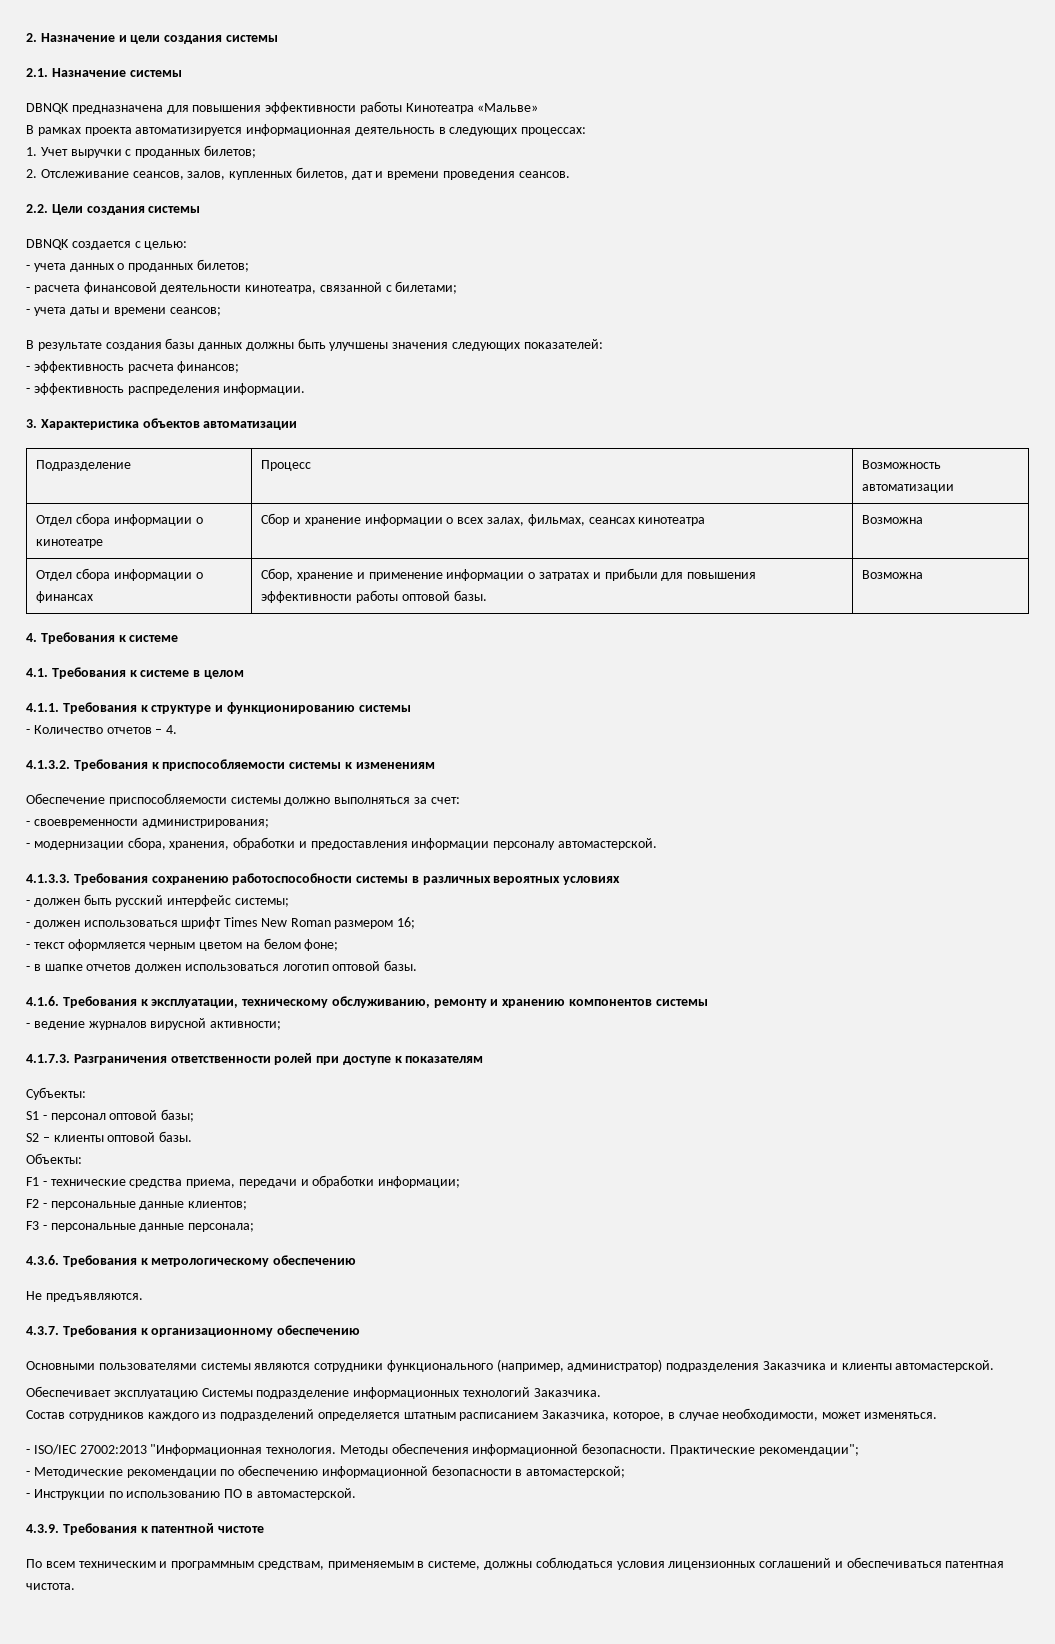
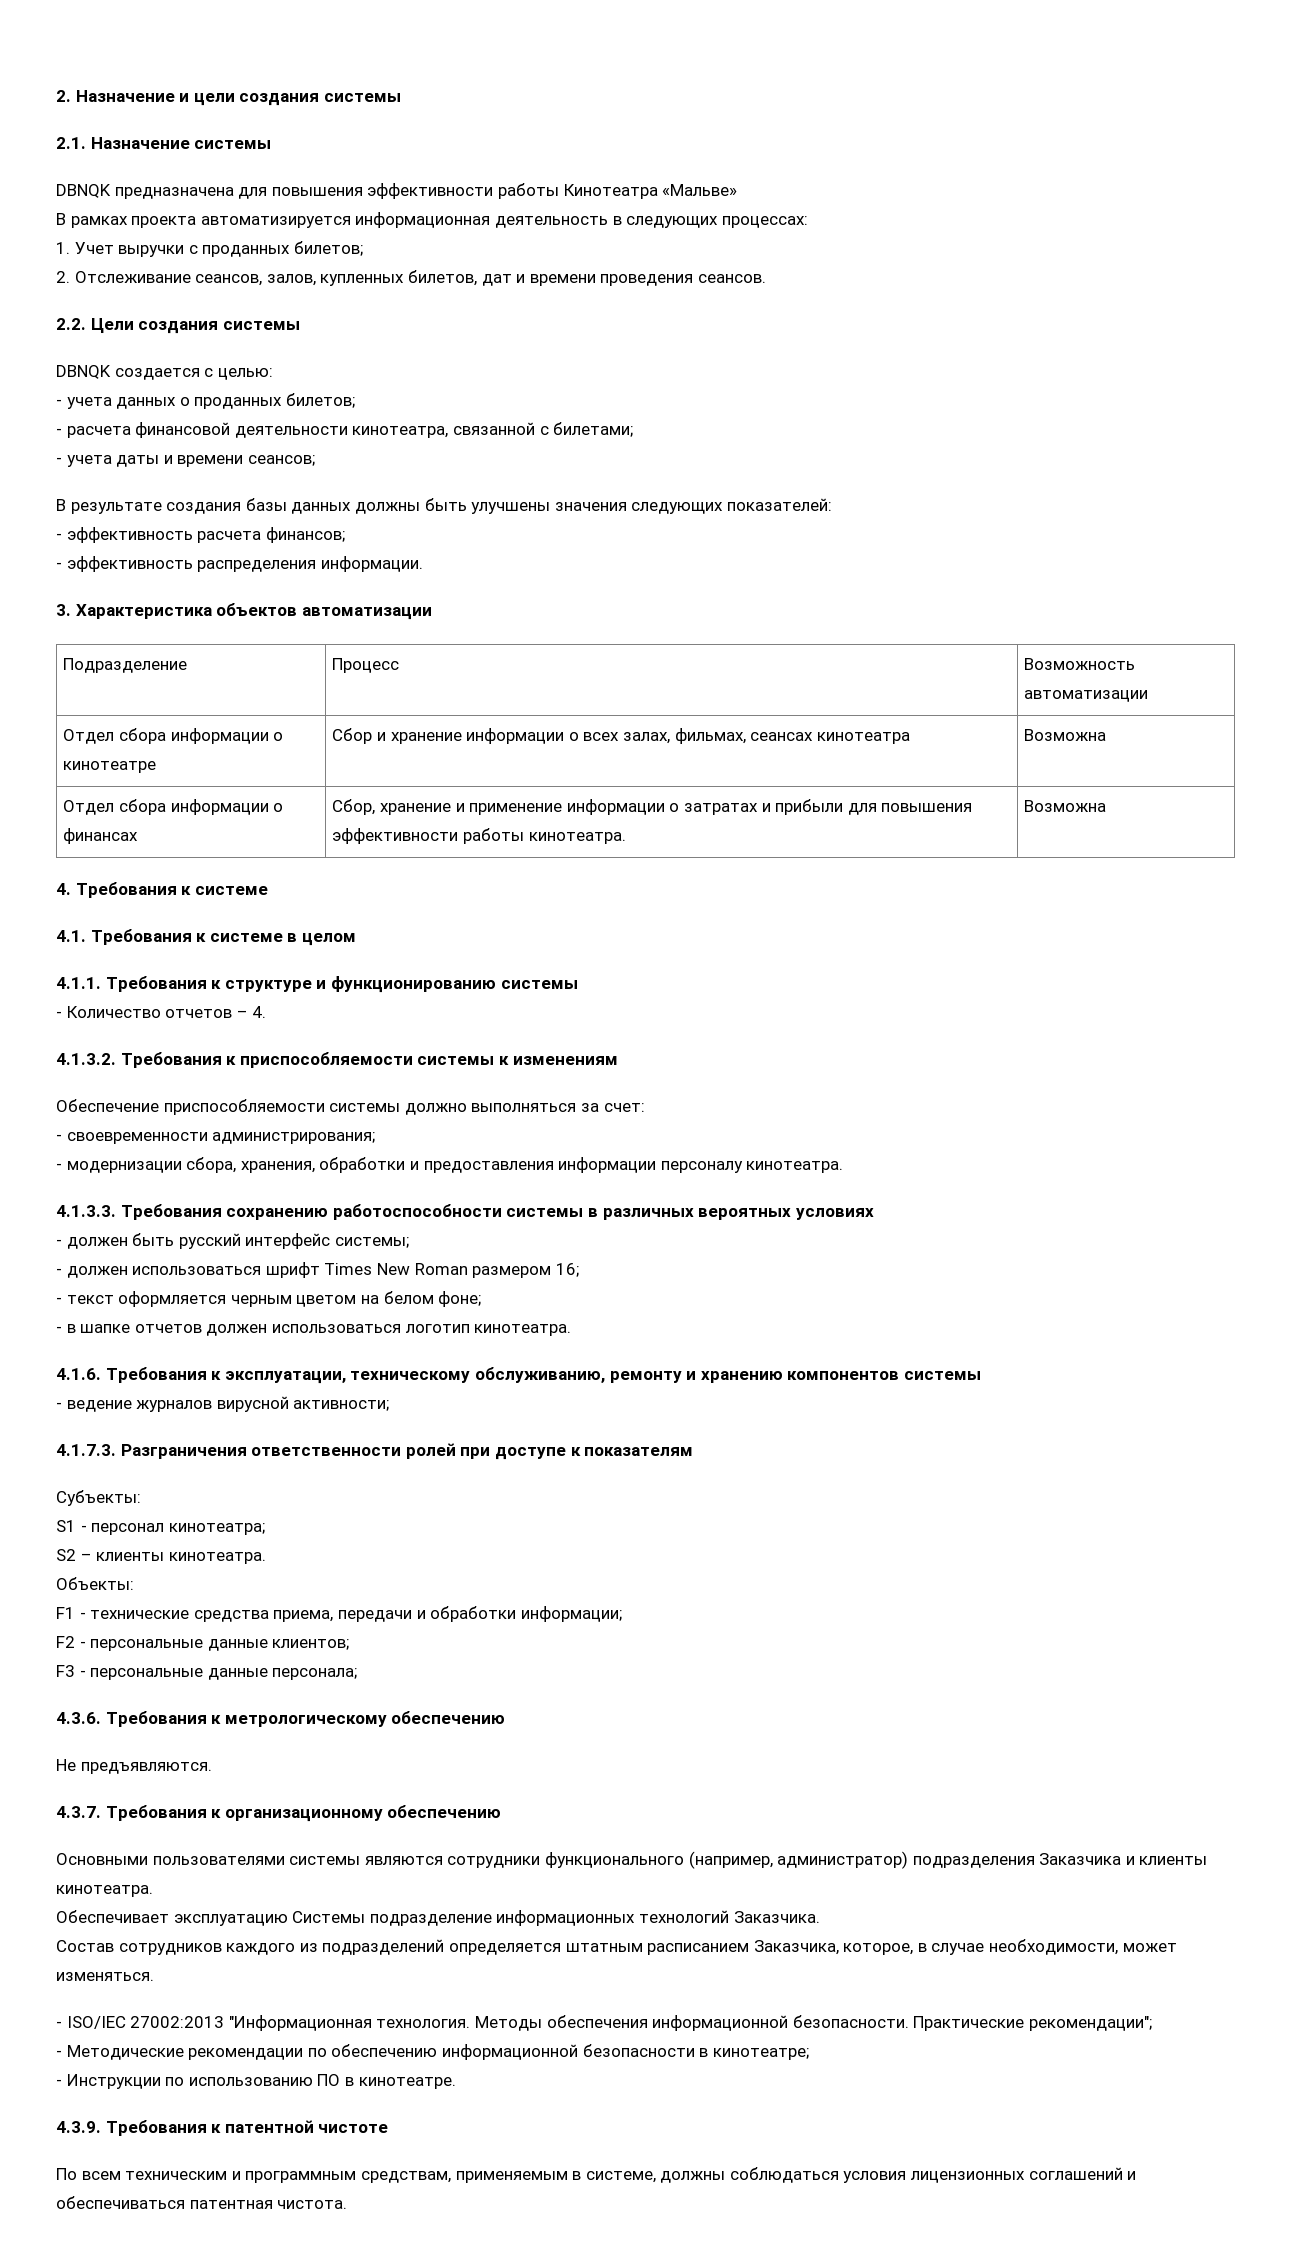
- Отдел сбора информации о финансах | Сбор, хранение и применение информации о затратах и прибыли для повышения эффективности работы оптовой базы. | Возможна
+ Отдел сбора информации о финансах | Сбор, хранение и применение информации о затратах и прибыли для повышения эффективности работы кинотеатра. | Возможна
- - модернизации сбора, хранения, обработки и предоставления информации персоналу автомастерской.
+ - модернизации сбора, хранения, обработки и предоставления информации персоналу кинотеатра.
- - в шапке отчетов должен использоваться логотип оптовой базы.
+ - в шапке отчетов должен использоваться логотип кинотеатра.
- S1 - персонал оптовой базы;
+ S1 - персонал кинотеатра;
- S2 – клиенты оптовой базы.
+ S2 – клиенты кинотеатра.
- Основными пользователями системы являются сотрудники функционального (например, администратор) подразделения Заказчика и клиенты автомастерской.
+ Основными пользователями системы являются сотрудники функционального (например, администратор) подразделения Заказчика и клиенты кинотеатра.
- - Методические рекомендации по обеспечению информационной безопасности в автомастерской;
+ - Методические рекомендации по обеспечению информационной безопасности в кинотеатре;
- - Инструкции по использованию ПО в автомастерской.
+ - Инструкции по использованию ПО в кинотеатре.

